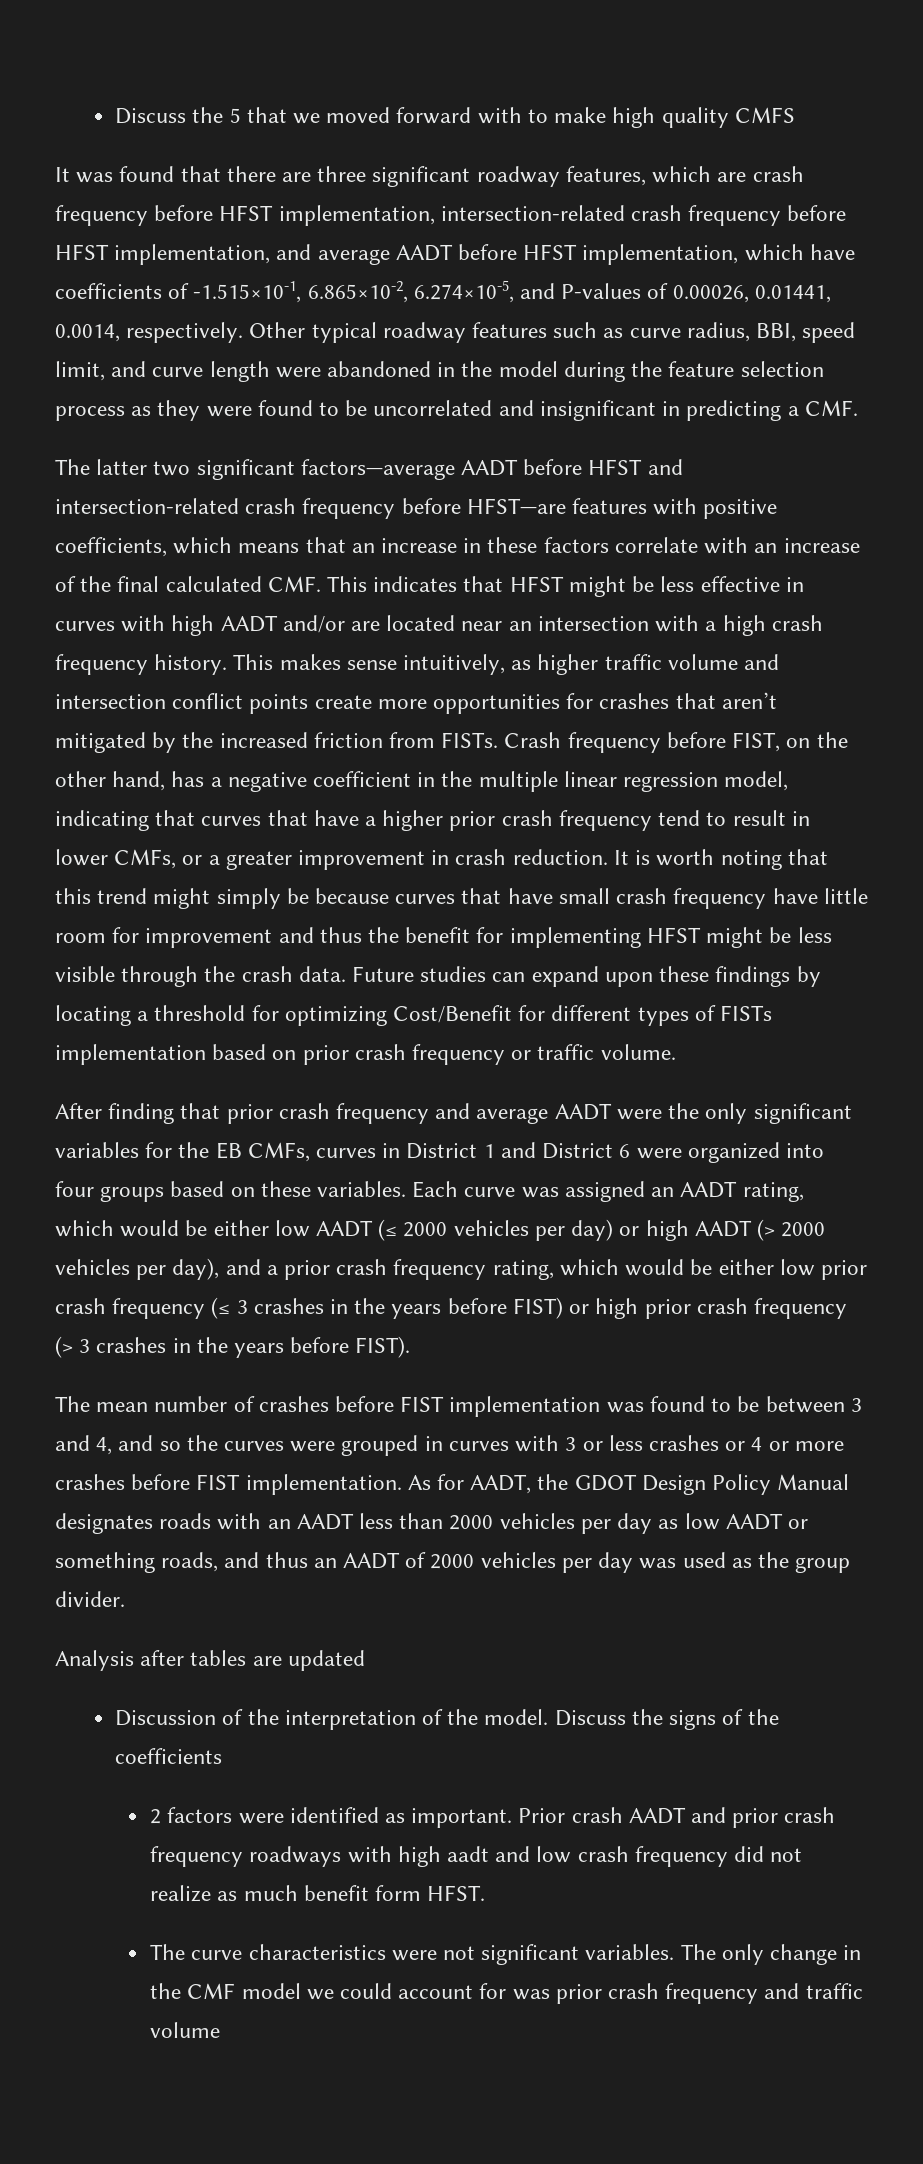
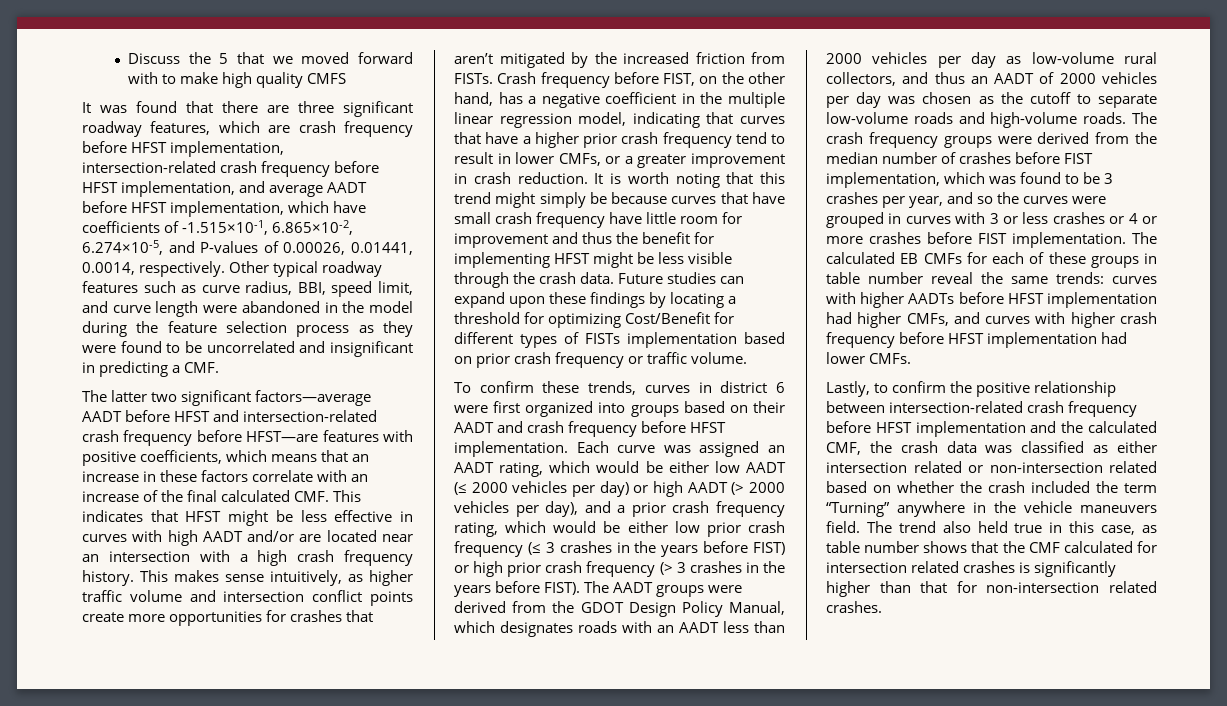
- After finding that prior crash frequency and average AADT were the only significant variables for the EB CMFs, curves in District 1 and District 6 were organized into four groups based on these variables.
+ To confirm these trends, curves in district 6 were first organized into groups based on their AADT and crash frequency before HFST implementation.
- Each curve was assigned an AADT rating, which would be either low AADT (≤ 2000 vehicles per day) or high AADT (> 2000 vehicles per day), and a prior crash frequency rating, which would be either low prior crash frequency (≤ 3 crashes in the years before FIST) or high prior crash frequency (> 3 crashes in the years before FIST).
- The mean number of crashes before FIST implementation was found to be between 3 and 4, and so the curves were grouped in curves with 3 or less crashes or 4 or more crashes before FIST implementation.
+ Each curve was assigned an AADT rating, which would be either low AADT (≤ 2000 vehicles per day) or high AADT (> 2000 vehicles per day), and a prior crash frequency rating, which would be either low prior crash frequency (≤ 3 crashes in the years before FIST) or high prior crash frequency (> 3 crashes in the years before FIST). The AADT groups were derived from the GDOT Design Policy Manual, which designates roads with an AADT less than 2000 vehicles per day as low-volume rural collectors, and thus an AADT of 2000 vehicles per day was chosen as the cutoff to separate low-volume roads and high-volume roads. The crash frequency groups were derived from the median number of crashes before FIST implementation, which was found to be 3 crashes per year, and so the curves were grouped in curves with 3 or less crashes or 4 or more crashes before FIST implementation.
- As for AADT, the GDOT Design Policy Manual designates roads with an AADT less than 2000 vehicles per day as low AADT or something roads, and thus an AADT of 2000 vehicles per day was used as the group divider.
- Analysis after tables are updated
- Discussion of the interpretation of the model. Discuss the signs of the coefficients
- 2 factors were identified as important. Prior crash AADT and prior crash frequency roadways with high aadt and low crash frequency did not realize as much benefit form HFST.
- The curve characteristics were not significant variables. The only change in the CMF model we could account for was prior crash frequency and traffic volume
+ The calculated EB CMFs for each of these groups in table number reveal the same trends: curves with higher AADTs before HFST implementation had higher CMFs, and curves with higher crash frequency before HFST implementation had lower CMFs.
+ Lastly, to confirm the positive relationship between intersection-related crash frequency before HFST implementation and the calculated CMF, the crash data was classified as either intersection related or non-intersection related based on whether the crash included the term “Turning” anywhere in the vehicle maneuvers field. The trend also held true in this case, as table number shows that the CMF calculated for intersection related crashes is significantly higher than that for non-intersection related crashes.

